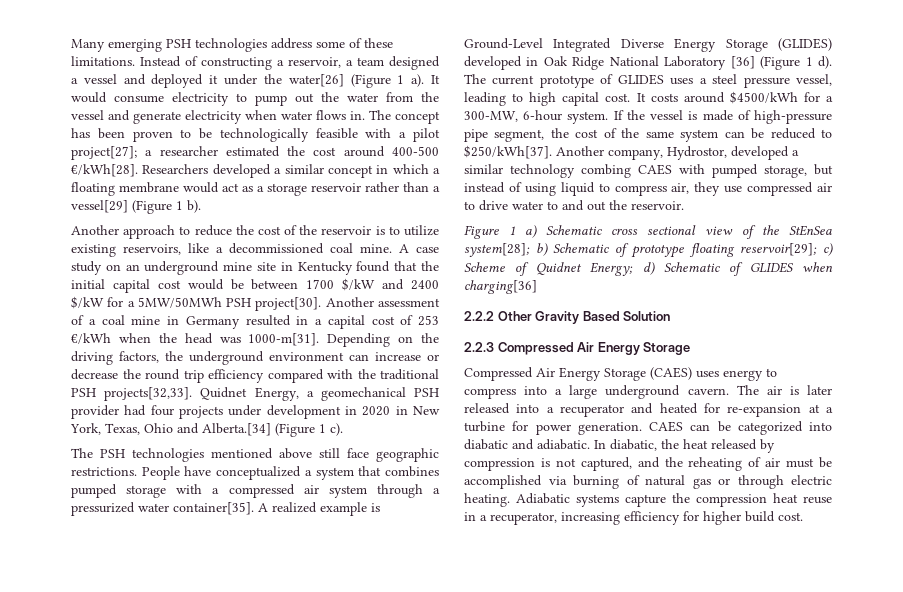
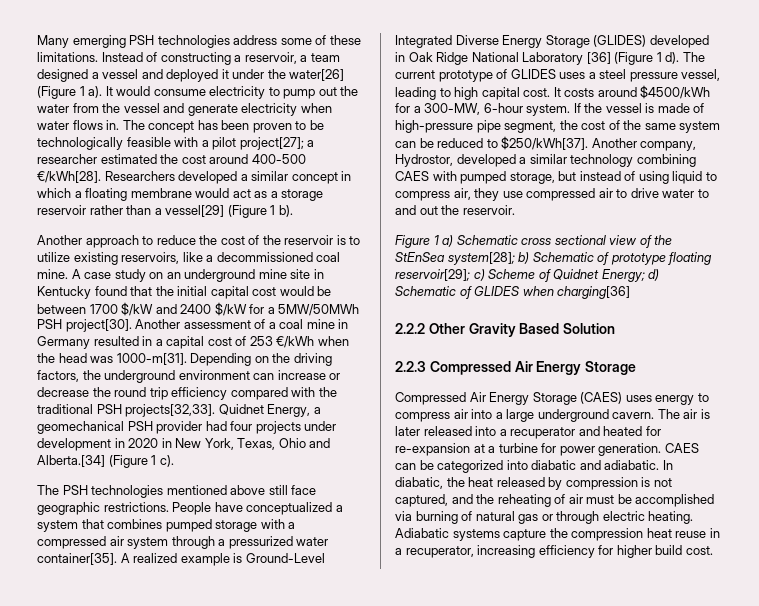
- Another company, Hydrostor, developed a similar technology combing CAES with pumped storage, but instead of using liquid to compress air, they use compressed air to drive water to and out the reservoir.
+ Another company, Hydrostor, developed a similar technology combining CAES with pumped storage, but instead of using liquid to compress air, they use compressed air to drive water to and out the reservoir.
- Compressed Air Energy Storage (CAES) uses energy to compress into a large underground cavern.
+ Compressed Air Energy Storage (CAES) uses energy to compress air into a large underground cavern.

